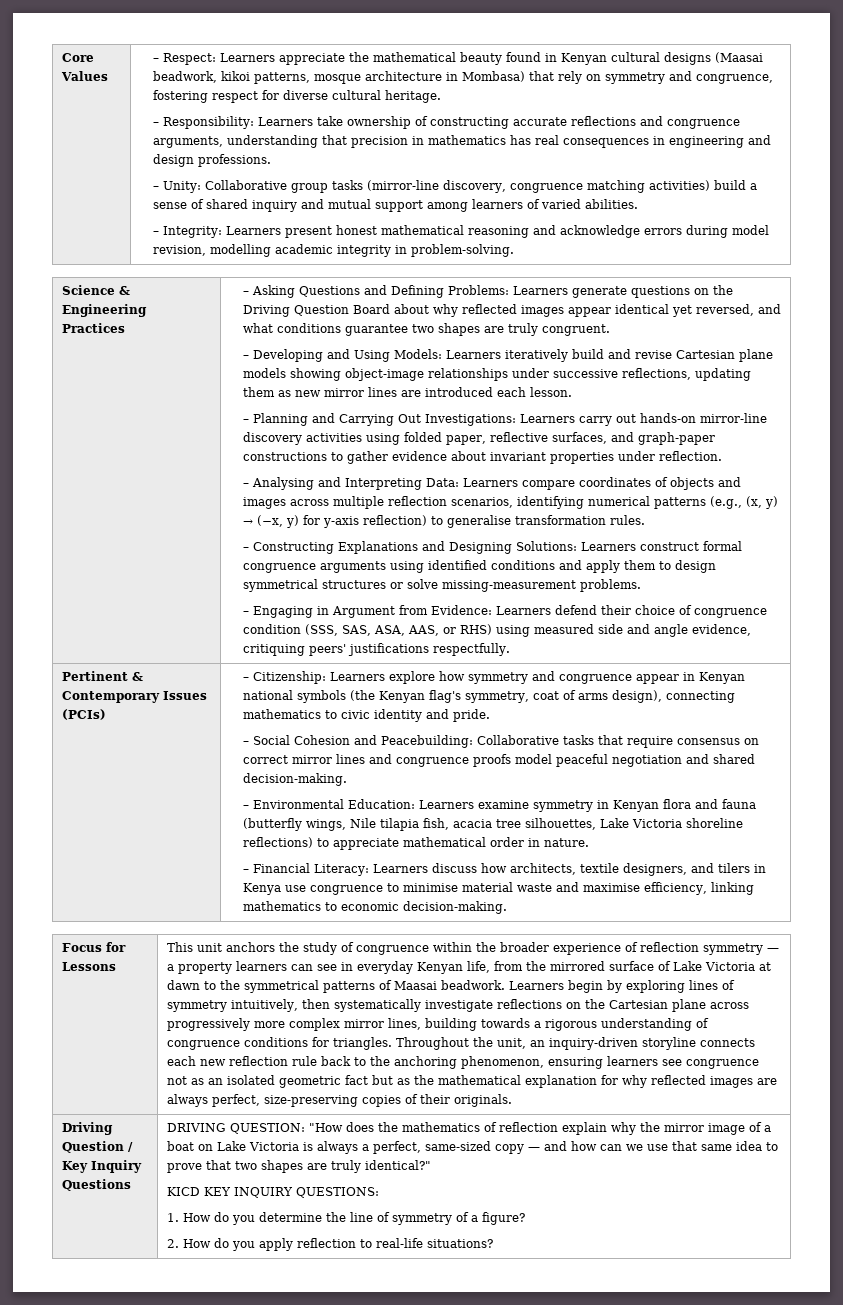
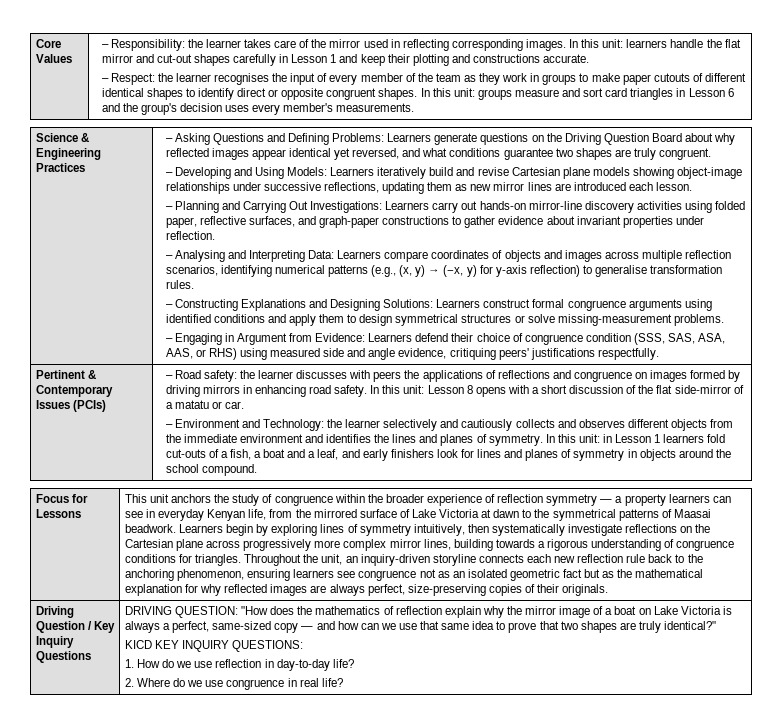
- – Respect: Learners appreciate the mathematical beauty found in Kenyan cultural designs (Maasai beadwork, kikoi patterns, mosque architecture in Mombasa) that rely on symmetry and congruence, fostering respect for diverse cultural heritage.
- – Responsibility: Learners take ownership of constructing accurate reflections and congruence arguments, understanding that precision in mathematics has real consequences in engineering and design professions.
- – Unity: Collaborative group tasks (mirror-line discovery, congruence matching activities) build a sense of shared inquiry and mutual support among learners of varied abilities.
- – Integrity: Learners present honest mathematical reasoning and acknowledge errors during model revision, modelling academic integrity in problem-solving.
+ – Responsibility: the learner takes care of the mirror used in reflecting corresponding images. In this unit: learners handle the flat mirror and cut-out shapes carefully in Lesson 1 and keep their plotting and constructions accurate.
+ – Respect: the learner recognises the input of every member of the team as they work in groups to make paper cutouts of different identical shapes to identify direct or opposite congruent shapes. In this unit: groups measure and sort card triangles in Lesson 6 and the group's decision uses every member's measurements.
- – Citizenship: Learners explore how symmetry and congruence appear in Kenyan national symbols (the Kenyan flag's symmetry, coat of arms design), connecting mathematics to civic identity and pride.
- – Social Cohesion and Peacebuilding: Collaborative tasks that require consensus on correct mirror lines and congruence proofs model peaceful negotiation and shared decision-making.
- – Environmental Education: Learners examine symmetry in Kenyan flora and fauna (butterfly wings, Nile tilapia fish, acacia tree silhouettes, Lake Victoria shoreline reflections) to appreciate mathematical order in nature.
- – Financial Literacy: Learners discuss how architects, textile designers, and tilers in Kenya use congruence to minimise material waste and maximise efficiency, linking mathematics to economic decision-making.
+ – Road safety: the learner discusses with peers the applications of reflections and congruence on images formed by driving mirrors in enhancing road safety. In this unit: Lesson 8 opens with a short discussion of the flat side-mirror of a matatu or car.
+ – Environment and Technology: the learner selectively and cautiously collects and observes different objects from the immediate environment and identifies the lines and planes of symmetry. In this unit: in Lesson 1 learners fold cut-outs of a fish, a boat and a leaf, and early finishers look for lines and planes of symmetry in objects around the school compound.
- 1. How do you determine the line of symmetry of a figure?
- 2. How do you apply reflection to real-life situations?
+ 1. How do we use reflection in day-to-day life?
+ 2. Where do we use congruence in real life?

